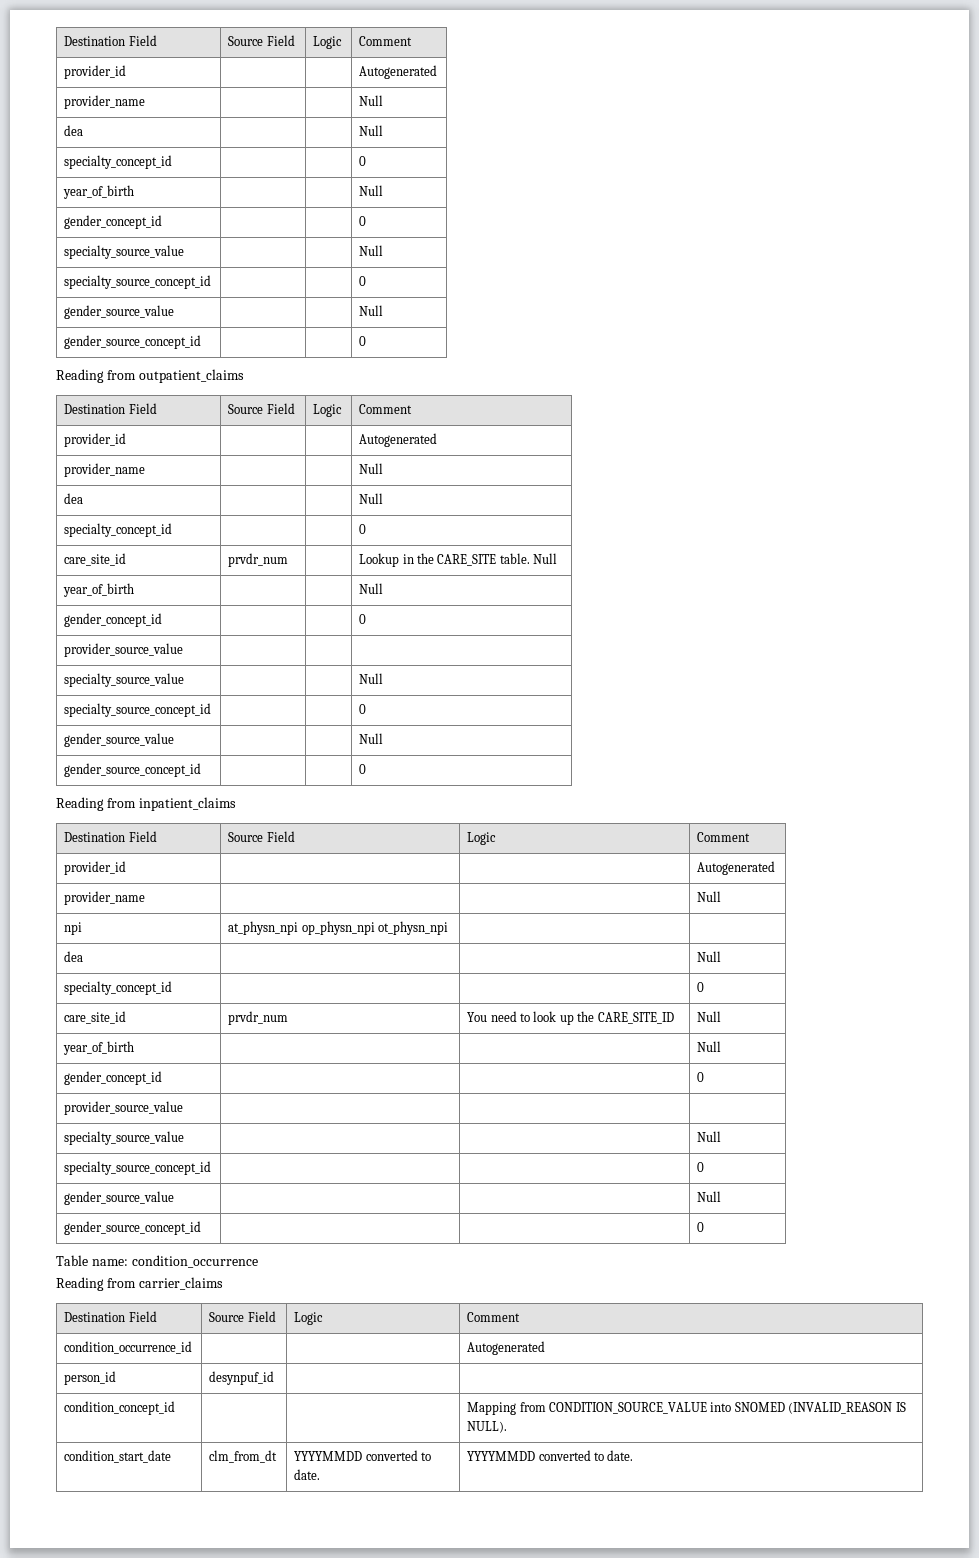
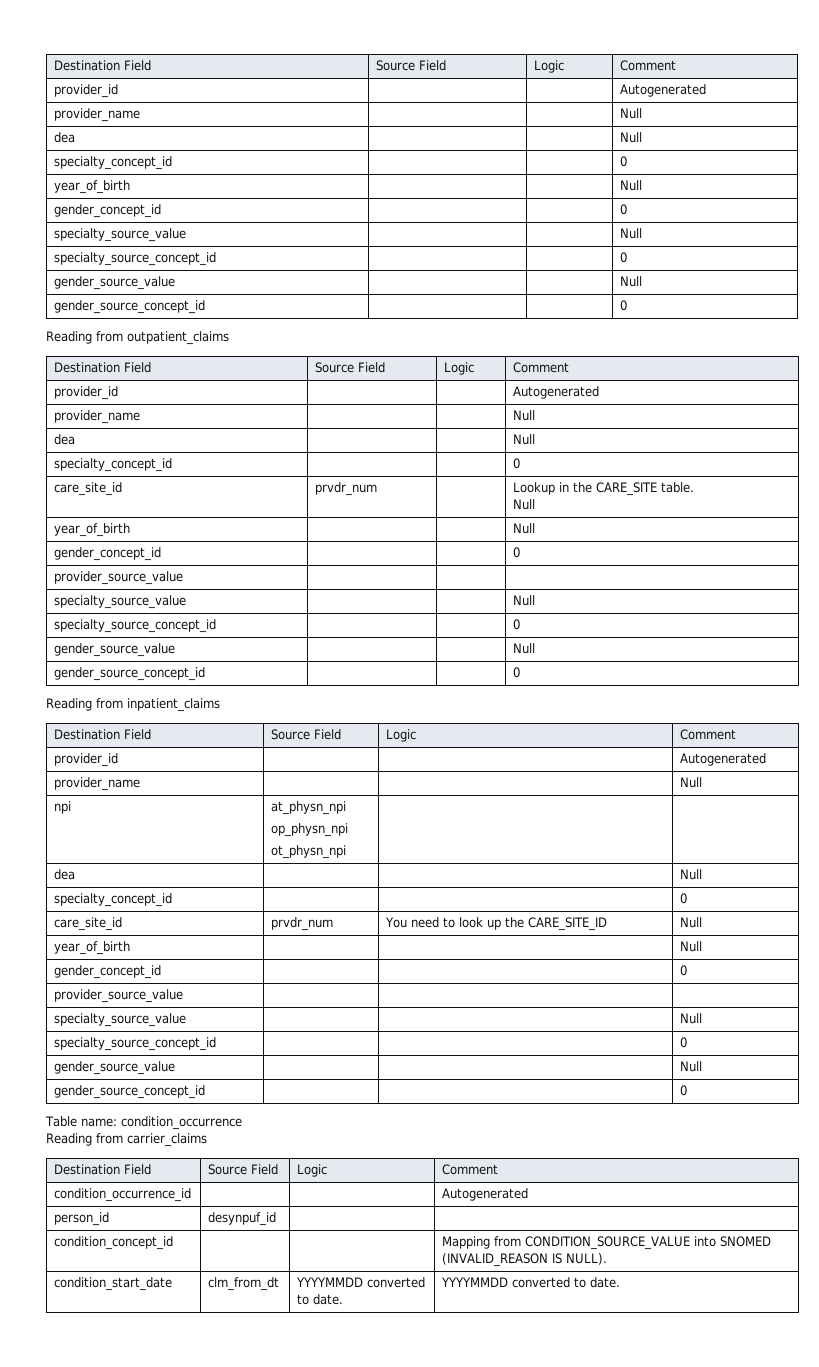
- care_site_id | prvdr_num | | Lookup in the CARE_SITE table. Null
+ care_site_id | prvdr_num | | Lookup in the CARE_SITE table.
+ Null
- npi | at_physn_npi op_physn_npi ot_physn_npi | |
+ npi | at_physn_npi
+ op_physn_npi
+ ot_physn_npi | |

